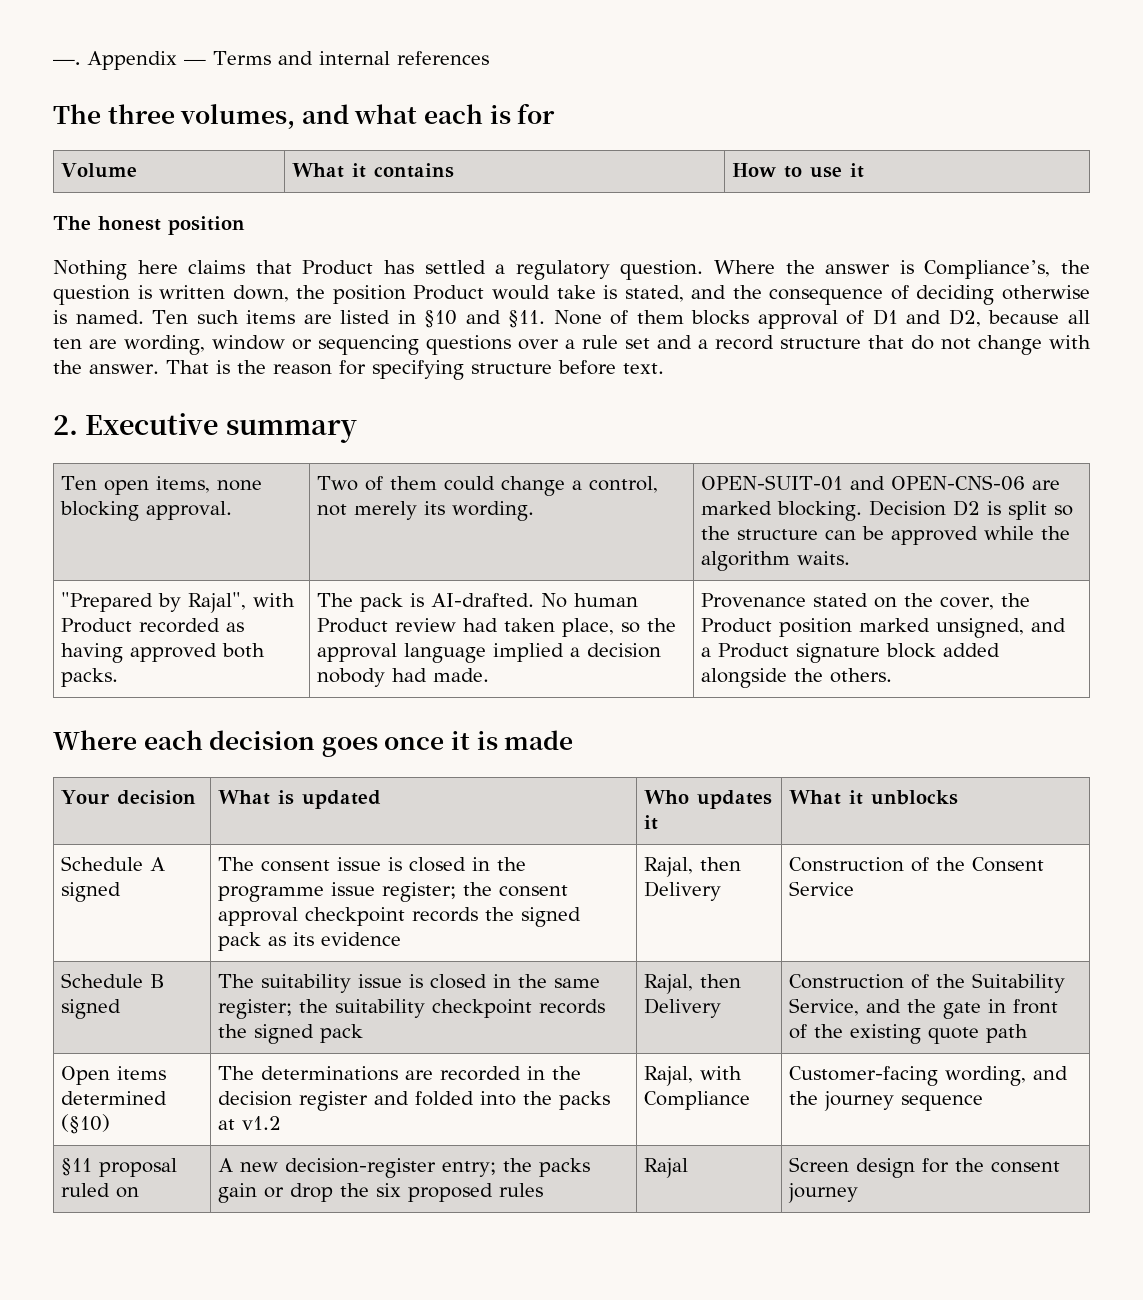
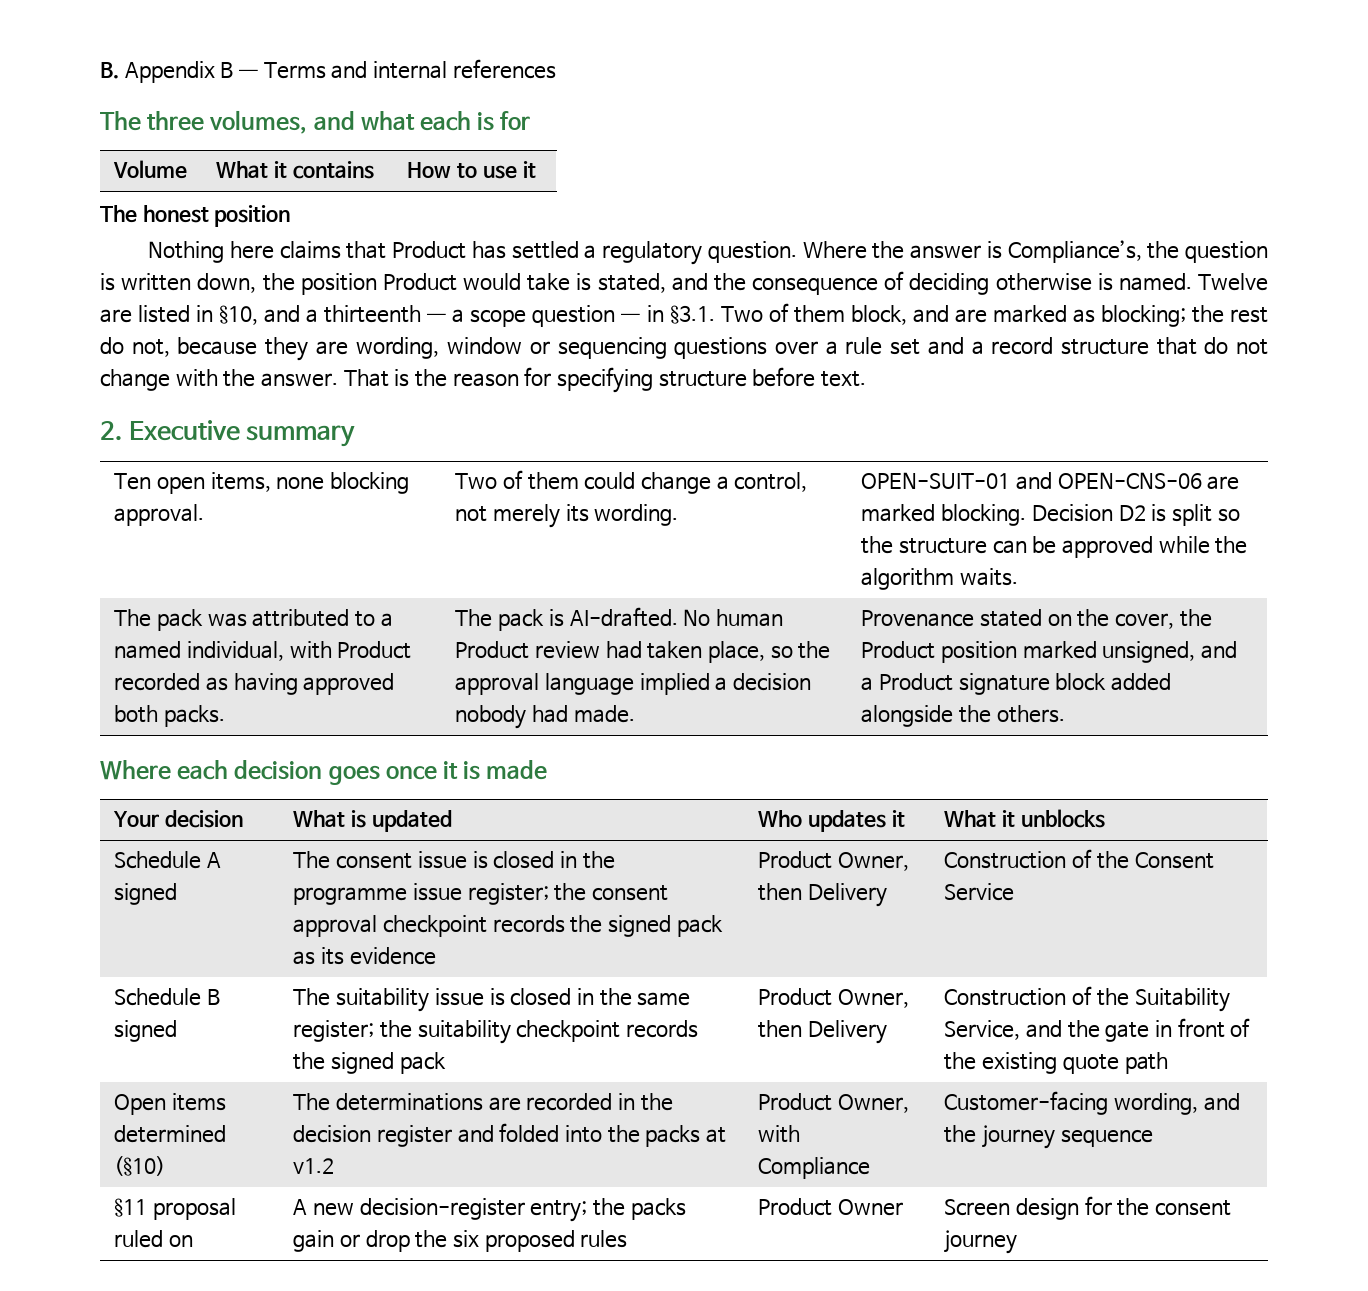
- —. Appendix — Terms and internal references
+ B. Appendix B — Terms and internal references
- Ten such items are listed in §10 and §11. None of them blocks approval of D1 and D2, because all ten are wording, window or sequencing questions over a rule set and a record structure that do not change with the answer.
+ Twelve are listed in §10, and a thirteenth — a scope question — in §3.1. Two of them block, and are marked as blocking; the rest do not, because they are wording, window or sequencing questions over a rule set and a record structure that do not change with the answer.
- "Prepared by Rajal", with Product recorded as having approved both packs.
+ The pack was attributed to a named individual, with Product recorded as having approved both packs.
- Schedule A signed | The consent issue is closed in the programme issue register; the consent approval checkpoint records the signed pack as its evidence | Rajal, then Delivery | Construction of the Consent Service
+ Schedule A signed | The consent issue is closed in the programme issue register; the consent approval checkpoint records the signed pack as its evidence | Product Owner, then Delivery | Construction of the Consent Service
- Schedule B signed | The suitability issue is closed in the same register; the suitability checkpoint records the signed pack | Rajal, then Delivery | Construction of the Suitability Service, and the gate in front of the existing quote path
+ Schedule B signed | The suitability issue is closed in the same register; the suitability checkpoint records the signed pack | Product Owner, then Delivery | Construction of the Suitability Service, and the gate in front of the existing quote path
- Open items determined (§10) | The determinations are recorded in the decision register and folded into the packs at v1.2 | Rajal, with Compliance | Customer-facing wording, and the journey sequence
+ Open items determined (§10) | The determinations are recorded in the decision register and folded into the packs at v1.2 | Product Owner, with Compliance | Customer-facing wording, and the journey sequence
- §11 proposal ruled on | A new decision-register entry; the packs gain or drop the six proposed rules | Rajal | Screen design for the consent journey
+ §11 proposal ruled on | A new decision-register entry; the packs gain or drop the six proposed rules | Product Owner | Screen design for the consent journey

